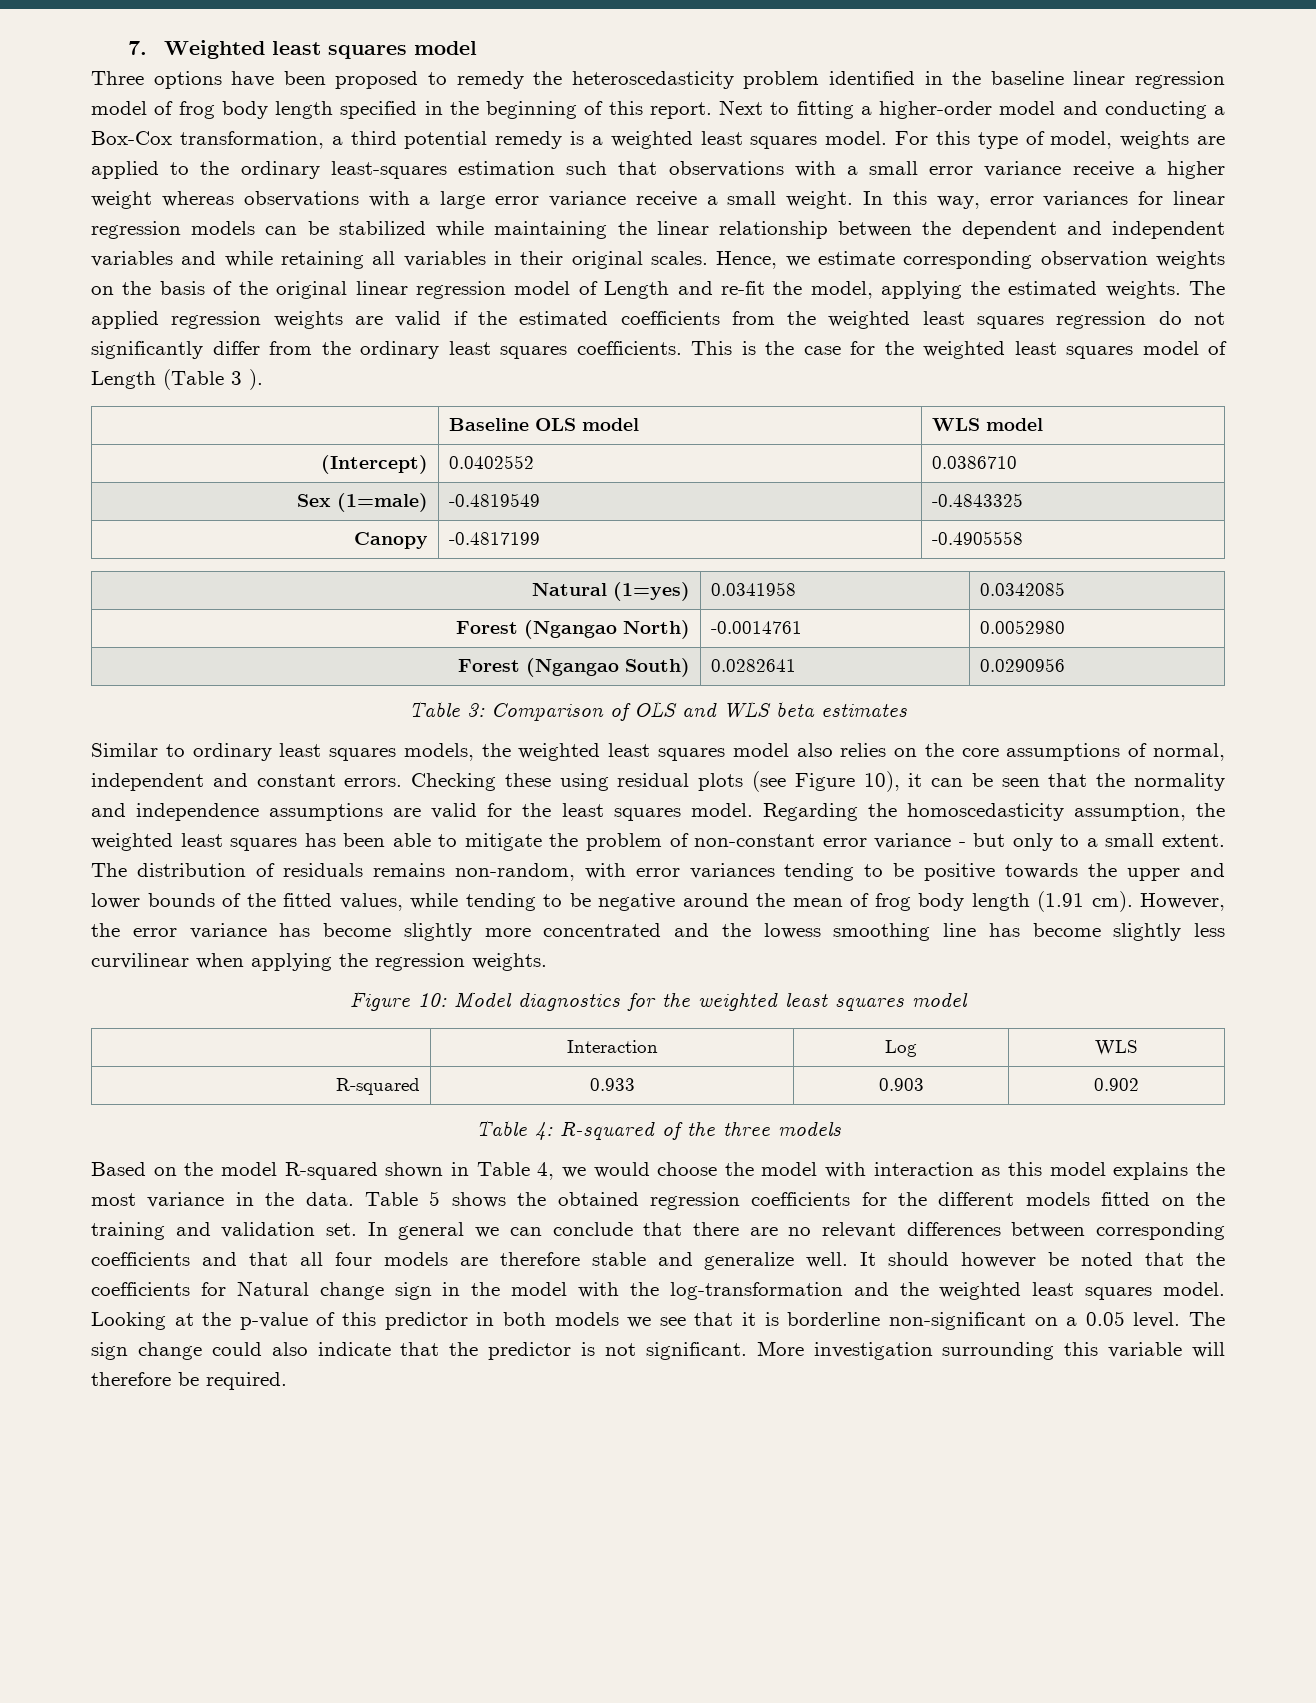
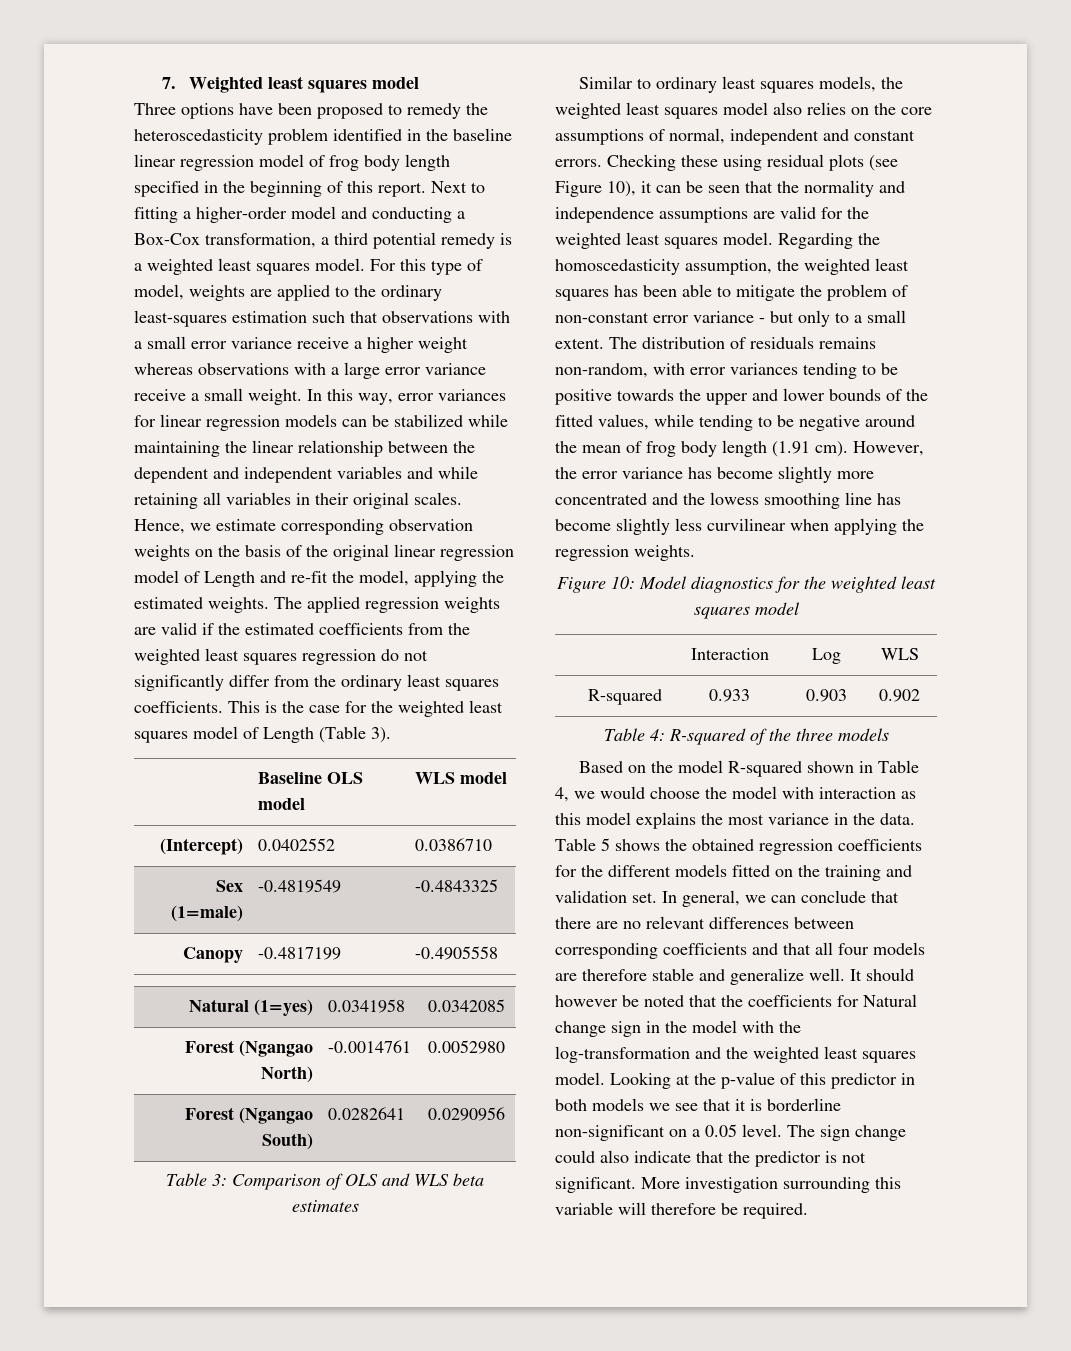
- This is the case for the weighted least squares model of Length (Table 3 ).
+ This is the case for the weighted least squares model of Length (Table 3).
- Checking these using residual plots (see Figure 10), it can be seen that the normality and independence assumptions are valid for the least squares model.
+ Checking these using residual plots (see Figure 10), it can be seen that the normality and independence assumptions are valid for the weighted least squares model.
- In general we can conclude that there are no relevant differences between corresponding coefficients and that all four models are therefore stable and generalize well.
+ In general, we can conclude that there are no relevant differences between corresponding coefficients and that all four models are therefore stable and generalize well.

